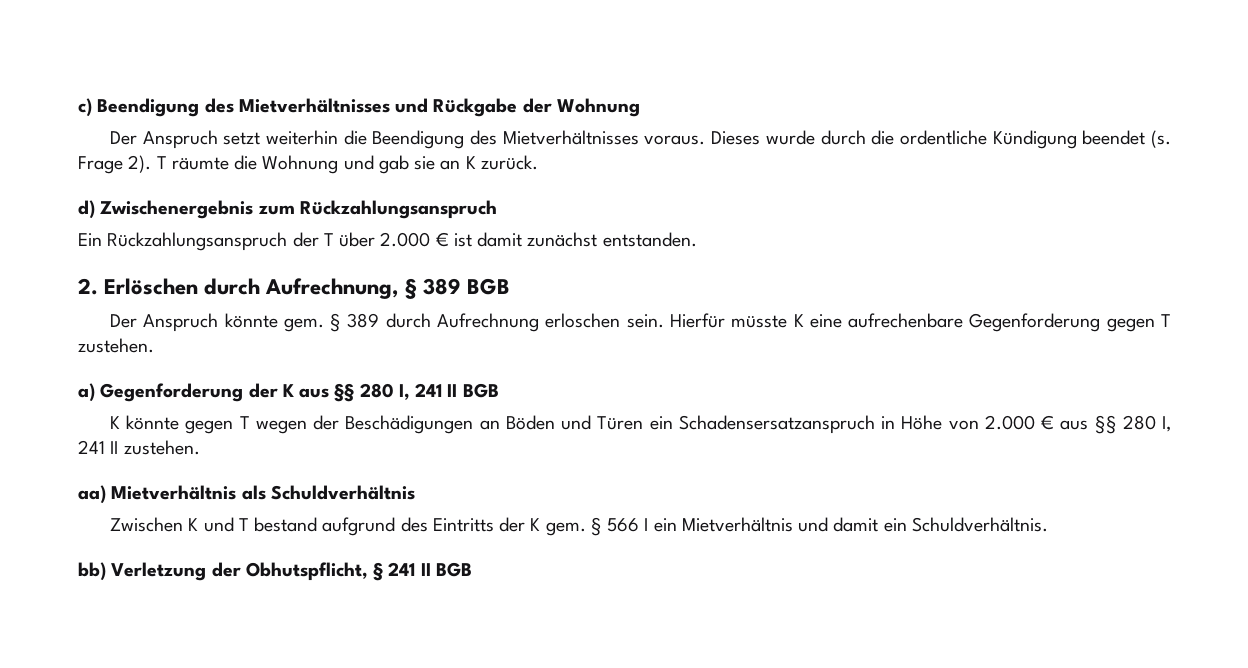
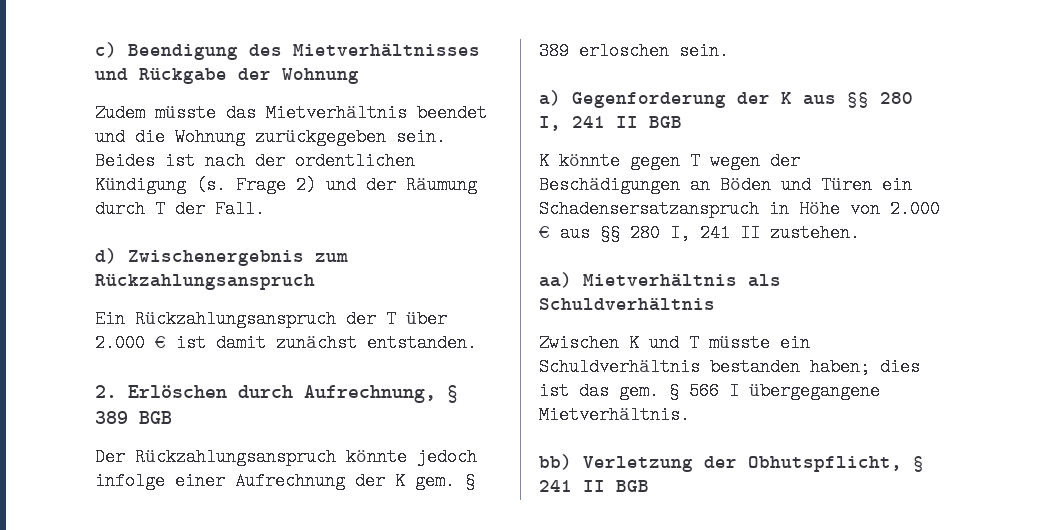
- Der Anspruch setzt weiterhin die Beendigung des Mietverhältnisses voraus. Dieses wurde durch die ordentliche Kündigung beendet (s. Frage 2). T räumte die Wohnung und gab sie an K zurück.
+ Zudem müsste das Mietverhältnis beendet und die Wohnung zurückgegeben sein. Beides ist nach der ordentlichen Kündigung (s. Frage 2) und der Räumung durch T der Fall.
- Der Anspruch könnte gem.
+ Der Rückzahlungsanspruch könnte jedoch infolge einer Aufrechnung der K gem.
- § 389 durch Aufrechnung erloschen sein. Hierfür müsste K eine aufrechenbare Gegenforderung gegen T zustehen.
+ § 389 erloschen sein.
- Zwischen K und T bestand aufgrund des Eintritts der K gem. § 566 I ein Mietverhältnis und damit ein Schuldverhältnis.
+ Zwischen K und T müsste ein Schuldverhältnis bestanden haben; dies ist das gem. § 566 I übergegangene Mietverhältnis.

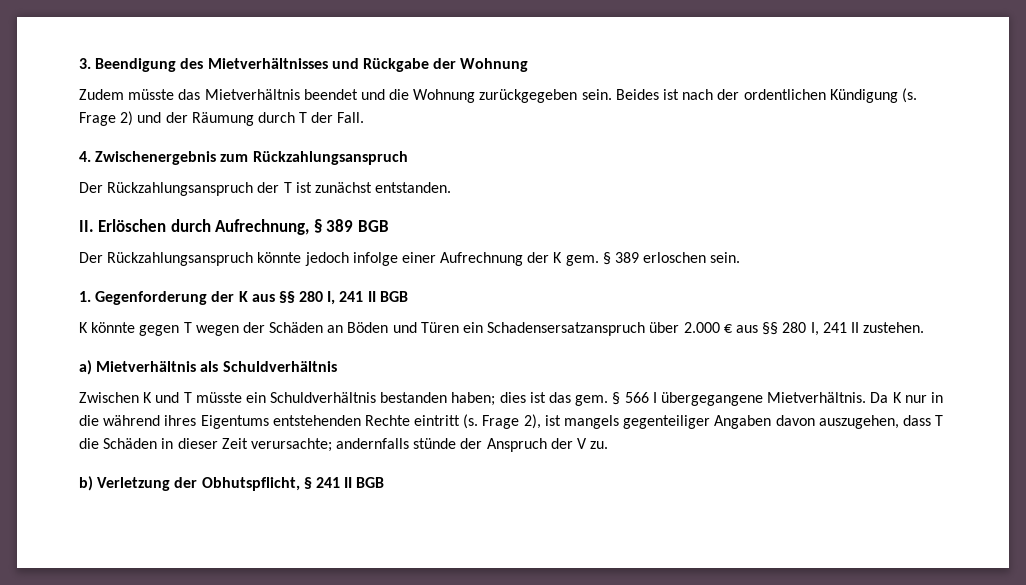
- c) Beendigung des Mietverhältnisses und Rückgabe der Wohnung
+ 3. Beendigung des Mietverhältnisses und Rückgabe der Wohnung
- d) Zwischenergebnis zum Rückzahlungsanspruch
+ 4. Zwischenergebnis zum Rückzahlungsanspruch
- Ein Rückzahlungsanspruch der T über 2.000 € ist damit zunächst entstanden.
+ Der Rückzahlungsanspruch der T ist zunächst entstanden.
- 2. Erlöschen durch Aufrechnung, § 389 BGB
+ II. Erlöschen durch Aufrechnung, § 389 BGB
- a) Gegenforderung der K aus §§ 280 I, 241 II BGB
+ 1. Gegenforderung der K aus §§ 280 I, 241 II BGB
- K könnte gegen T wegen der Beschädigungen an Böden und Türen ein Schadensersatzanspruch in Höhe von 2.000 € aus §§ 280 I, 241 II zustehen.
+ K könnte gegen T wegen der Schäden an Böden und Türen ein Schadensersatzanspruch über 2.000 € aus §§ 280 I, 241 II zustehen.
- aa) Mietverhältnis als Schuldverhältnis
+ a) Mietverhältnis als Schuldverhältnis
- § 566 I übergegangene Mietverhältnis.
- bb) Verletzung der Obhutspflicht, § 241 II BGB
+ § 566 I übergegangene Mietverhältnis. Da K nur in die während ihres Eigentums entstehenden Rechte eintritt (s. Frage 2), ist mangels gegenteiliger Angaben davon auszugehen, dass T die Schäden in dieser Zeit verursachte; andernfalls stünde der Anspruch der V zu.
+ b) Verletzung der Obhutspflicht, § 241 II BGB

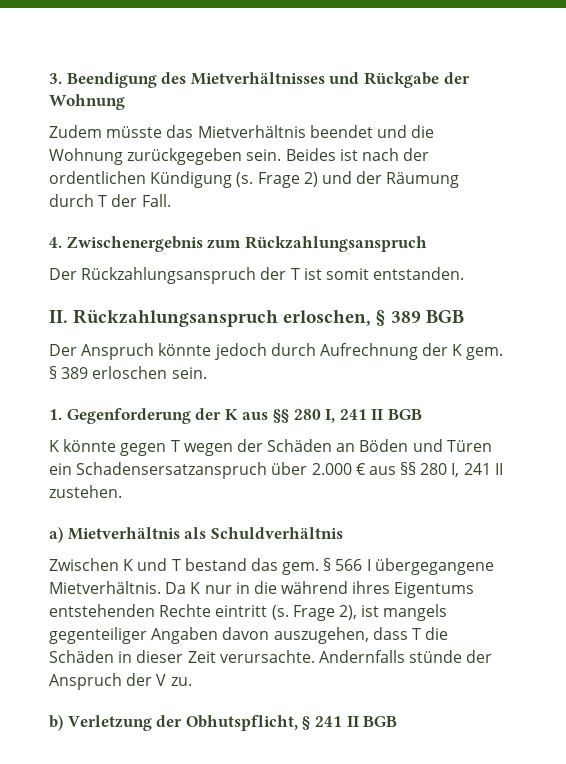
- Der Rückzahlungsanspruch der T ist zunächst entstanden.
+ Der Rückzahlungsanspruch der T ist somit entstanden.
- II. Erlöschen durch Aufrechnung, § 389 BGB
+ II. Rückzahlungsanspruch erloschen, § 389 BGB
- Der Rückzahlungsanspruch könnte jedoch infolge einer Aufrechnung der K gem.
+ Der Anspruch könnte jedoch durch Aufrechnung der K gem.
- Zwischen K und T müsste ein Schuldverhältnis bestanden haben; dies ist das gem.
+ Zwischen K und T bestand das gem.
- Frage 2), ist mangels gegenteiliger Angaben davon auszugehen, dass T die Schäden in dieser Zeit verursachte; andernfalls stünde der Anspruch der V zu.
+ Frage 2), ist mangels gegenteiliger Angaben davon auszugehen, dass T die Schäden in dieser Zeit verursachte. Andernfalls stünde der Anspruch der V zu.

